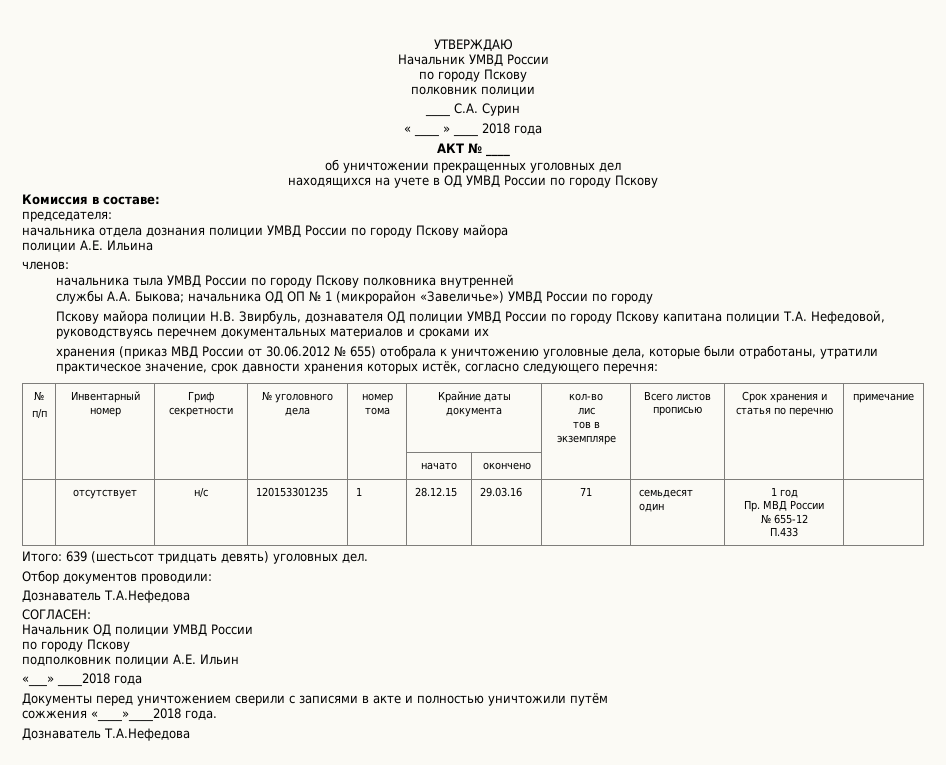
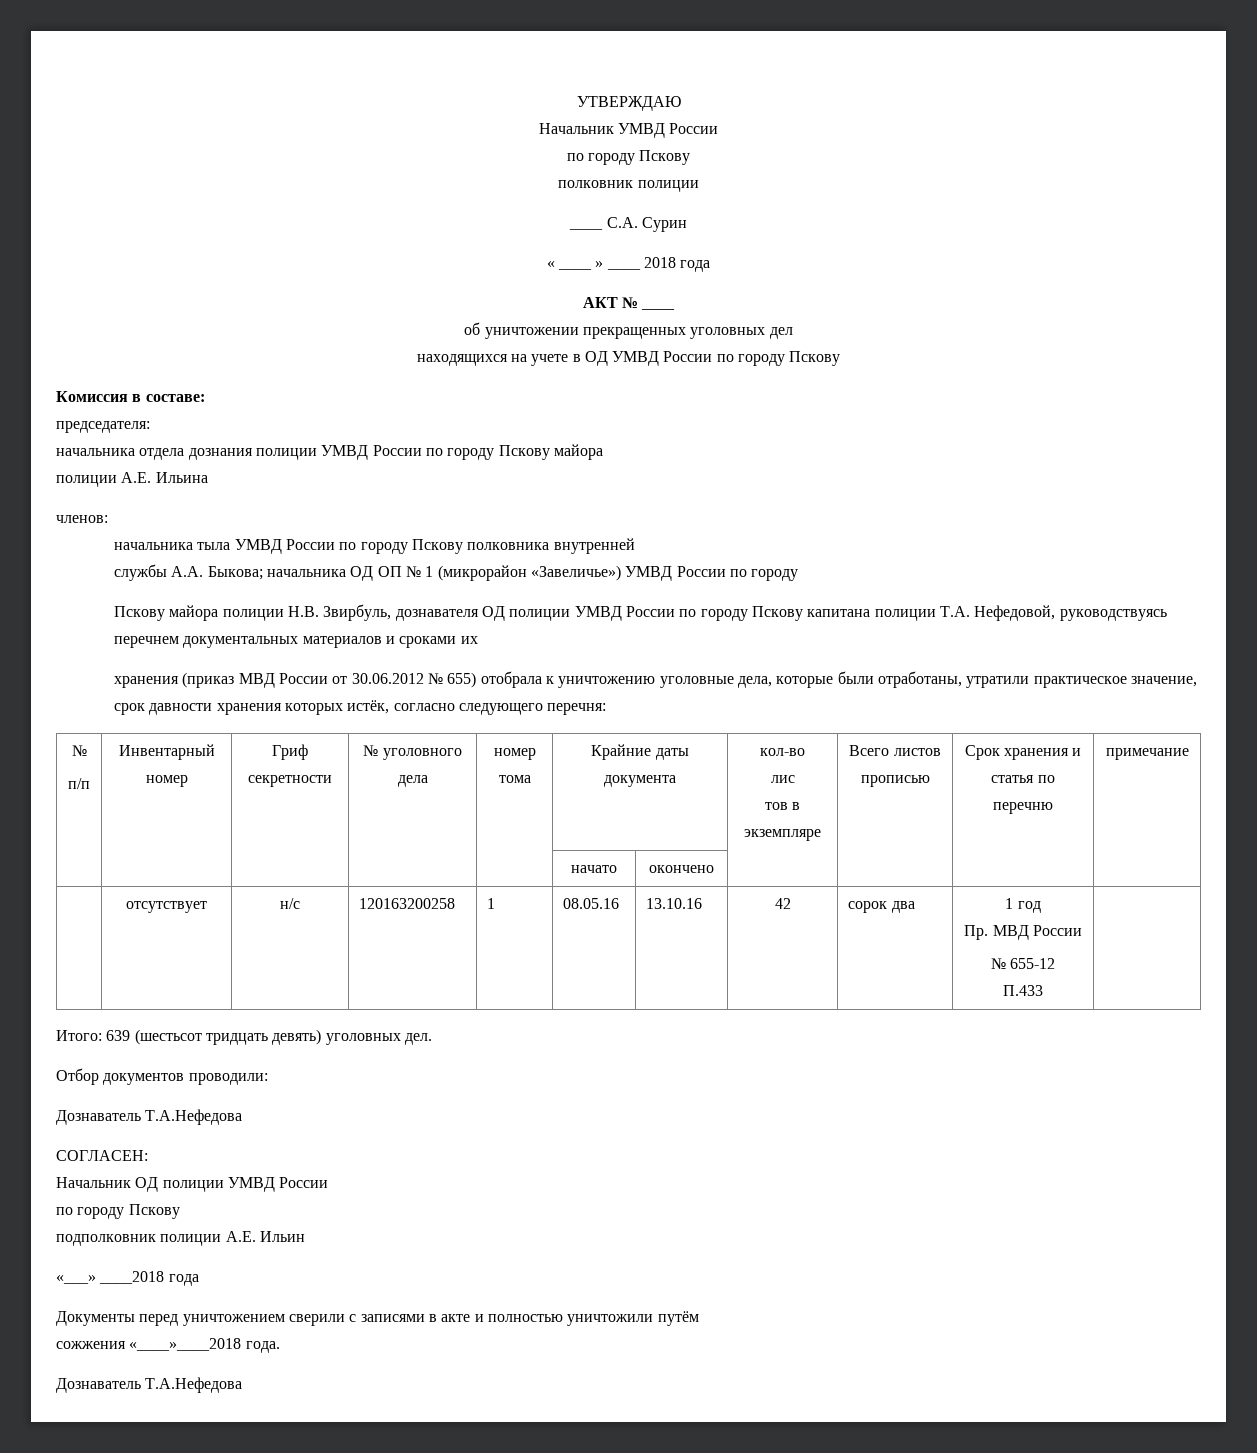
- | отсутствует | н/с | 120153301235 | 1 | 28.12.15 | 29.03.16 | 71 | семьдесят один | 1 год
+ | отсутствует | н/с | 120163200258 | 1 | 08.05.16 | 13.10.16 | 42 | сорок два | 1 год

